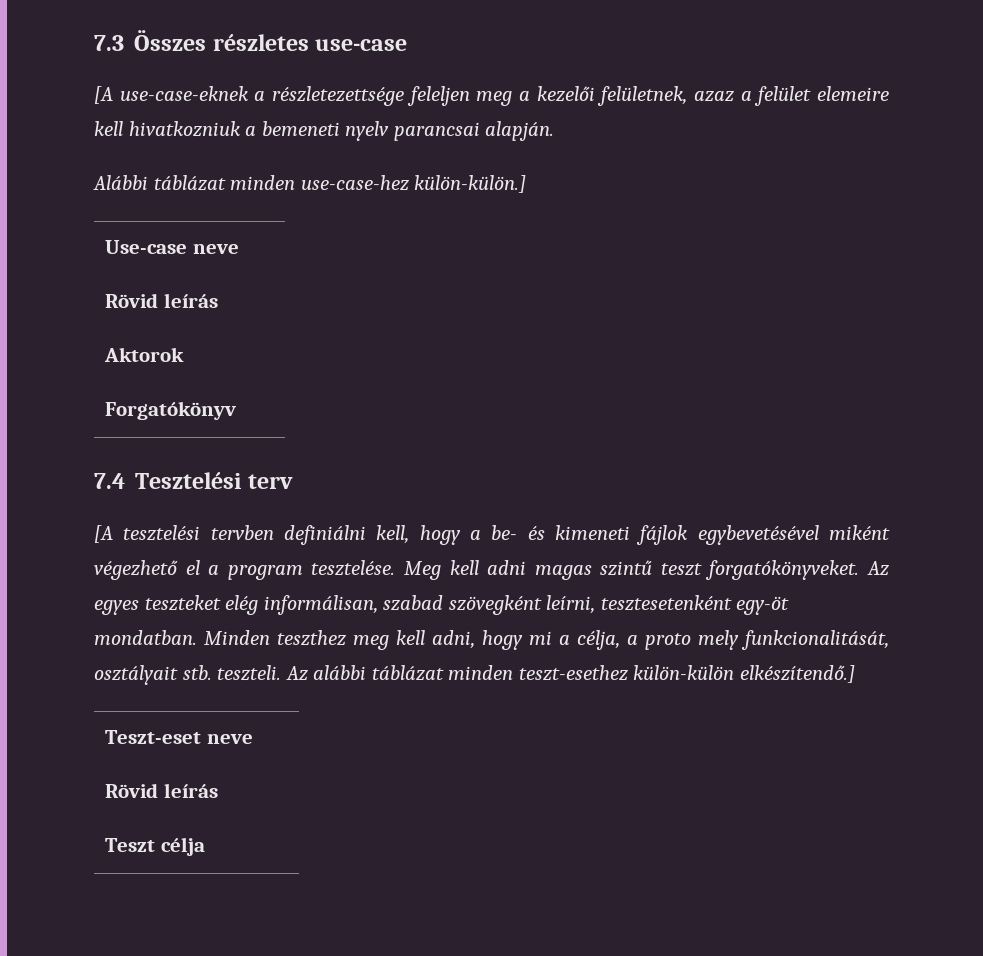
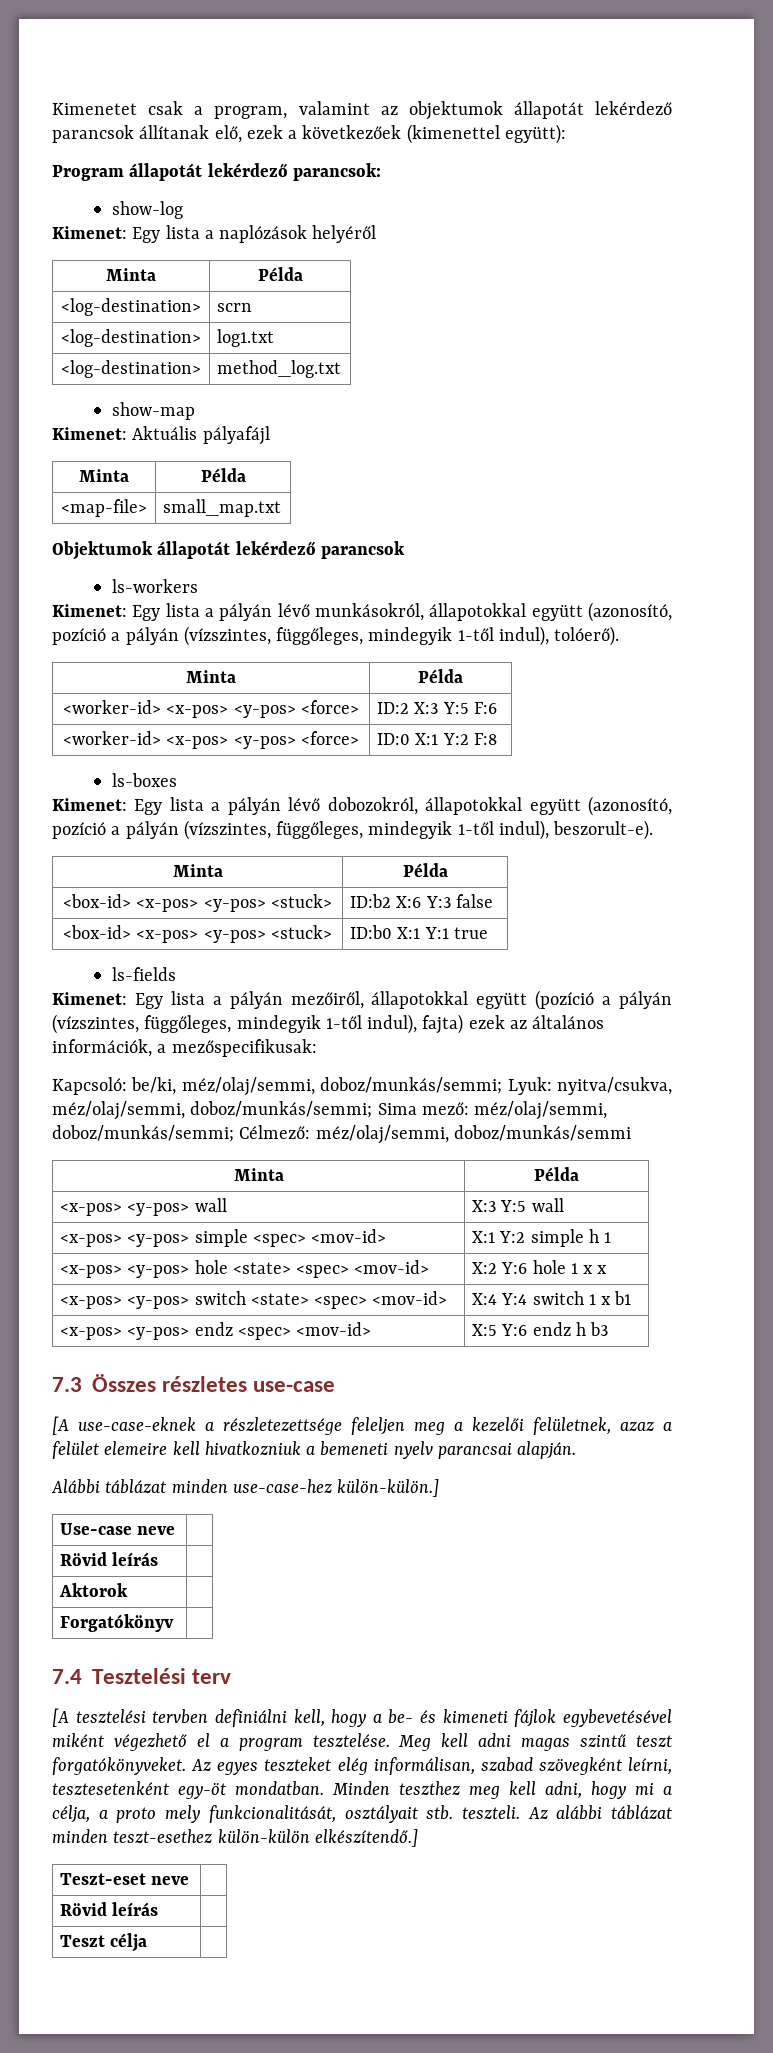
+ Kimenetet csak a program, valamint az objektumok állapotát lekérdező parancsok állítanak elő, ezek a következőek (kimenettel együtt):
+ Program állapotát lekérdező parancsok:
+ show-log
+ Kimenet: Egy lista a naplózások helyéről
+ Minta | Példa
+ <log-destination> | scrn
+ <log-destination> | log1.txt
+ <log-destination> | method_log.txt
+ show-map
+ Kimenet: Aktuális pályafájl
+ Minta | Példa
+ <map-file> | small_map.txt
+ Objektumok állapotát lekérdező parancsok
+ ls-workers
+ Kimenet: Egy lista a pályán lévő munkásokról, állapotokkal együtt (azonosító, pozíció a pályán (vízszintes, függőleges, mindegyik 1-től indul), tolóerő).
+ Minta | Példa
+ <worker-id> <x-pos> <y-pos> <force> | ID:2 X:3 Y:5 F:6
+ <worker-id> <x-pos> <y-pos> <force> | ID:0 X:1 Y:2 F:8
+ ls-boxes
+ Kimenet: Egy lista a pályán lévő dobozokról, állapotokkal együtt (azonosító, pozíció a pályán (vízszintes, függőleges, mindegyik 1-től indul), beszorult-e).
+ Minta | Példa
+ <box-id> <x-pos> <y-pos> <stuck> | ID:b2 X:6 Y:3 false
+ <box-id> <x-pos> <y-pos> <stuck> | ID:b0 X:1 Y:1 true
+ ls-fields
+ Kimenet: Egy lista a pályán mezőiről, állapotokkal együtt (pozíció a pályán (vízszintes, függőleges, mindegyik 1-től indul), fajta) ezek az általános információk, a mezőspecifikusak:
+ Kapcsoló: be/ki, méz/olaj/semmi, doboz/munkás/semmi; Lyuk: nyitva/csukva, méz/olaj/semmi, doboz/munkás/semmi; Sima mező: méz/olaj/semmi, doboz/munkás/semmi; Célmező: méz/olaj/semmi, doboz/munkás/semmi
+ Minta | Példa
+ <x-pos> <y-pos> wall | X:3 Y:5 wall
+ <x-pos> <y-pos> simple <spec> <mov-id> | X:1 Y:2 simple h 1
+ <x-pos> <y-pos> hole <state> <spec> <mov-id> | X:2 Y:6 hole 1 x x
+ <x-pos> <y-pos> switch <state> <spec> <mov-id> | X:4 Y:4 switch 1 x b1
+ <x-pos> <y-pos> endz <spec> <mov-id> | X:5 Y:6 endz h b3

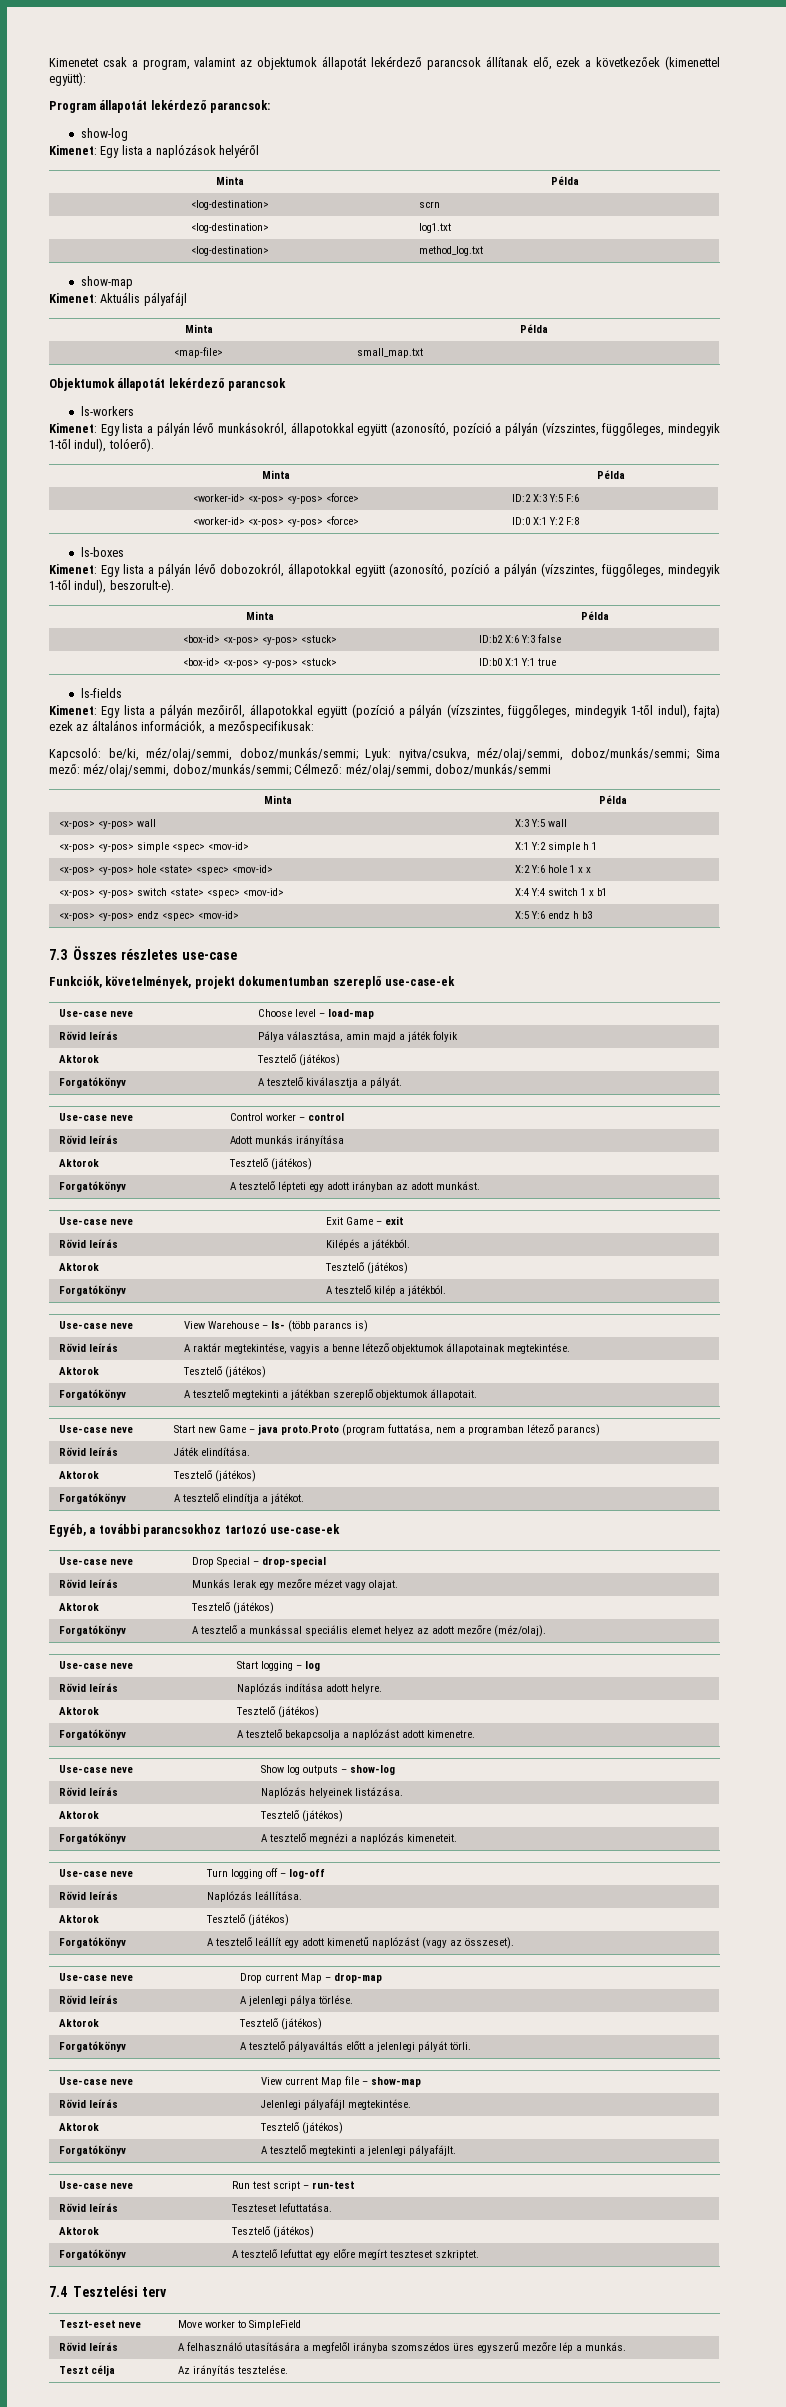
- [A use-case-eknek a részletezettsége feleljen meg a kezelői felületnek, azaz a felület elemeire kell hivatkozniuk a bemeneti nyelv parancsai alapján.
- Alábbi táblázat minden use-case-hez külön-külön.]
- Use-case neve |
- Rövid leírás |
- Aktorok |
- Forgatókönyv |
+ Funkciók, követelmények, projekt dokumentumban szereplő use-case-ek
+ Use-case neve | Choose level – load-map
+ Rövid leírás | Pálya választása, amin majd a játék folyik
+ Aktorok | Tesztelő (játékos)
+ Forgatókönyv | A tesztelő kiválasztja a pályát.
+ Use-case neve | Control worker – control
+ Rövid leírás | Adott munkás irányítása
+ Aktorok | Tesztelő (játékos)
+ Forgatókönyv | A tesztelő lépteti egy adott irányban az adott munkást.
+ Use-case neve | Exit Game – exit
+ Rövid leírás | Kilépés a játékból.
+ Aktorok | Tesztelő (játékos)
+ Forgatókönyv | A tesztelő kilép a játékból.
+ Use-case neve | View Warehouse – ls- (több parancs is)
+ Rövid leírás | A raktár megtekintése, vagyis a benne létező objektumok állapotainak megtekintése.
+ Aktorok | Tesztelő (játékos)
+ Forgatókönyv | A tesztelő megtekinti a játékban szereplő objektumok állapotait.
+ Use-case neve | Start new Game – java proto.Proto (program futtatása, nem a programban létező parancs)
+ Rövid leírás | Játék elindítása.
+ Aktorok | Tesztelő (játékos)
+ Forgatókönyv | A tesztelő elindítja a játékot.
+ Egyéb, a további parancsokhoz tartozó use-case-ek
+ Use-case neve | Drop Special – drop-special
+ Rövid leírás | Munkás lerak egy mezőre mézet vagy olajat.
+ Aktorok | Tesztelő (játékos)
+ Forgatókönyv | A tesztelő a munkással speciális elemet helyez az adott mezőre (méz/olaj).
+ Use-case neve | Start logging – log
+ Rövid leírás | Naplózás indítása adott helyre.
+ Aktorok | Tesztelő (játékos)
+ Forgatókönyv | A tesztelő bekapcsolja a naplózást adott kimenetre.
+ Use-case neve | Show log outputs – show-log
+ Rövid leírás | Naplózás helyeinek listázása.
+ Aktorok | Tesztelő (játékos)
+ Forgatókönyv | A tesztelő megnézi a naplózás kimeneteit.
+ Use-case neve | Turn logging off – log-off
+ Rövid leírás | Naplózás leállítása.
+ Aktorok | Tesztelő (játékos)
+ Forgatókönyv | A tesztelő leállít egy adott kimenetű naplózást (vagy az összeset).
+ Use-case neve | Drop current Map – drop-map
+ Rövid leírás | A jelenlegi pálya törlése.
+ Aktorok | Tesztelő (játékos)
+ Forgatókönyv | A tesztelő pályaváltás előtt a jelenlegi pályát törli.
+ Use-case neve | View current Map file – show-map
+ Rövid leírás | Jelenlegi pályafájl megtekintése.
+ Aktorok | Tesztelő (játékos)
+ Forgatókönyv | A tesztelő megtekinti a jelenlegi pályafájlt.
+ Use-case neve | Run test script – run-test
+ Rövid leírás | Teszteset lefuttatása.
+ Aktorok | Tesztelő (játékos)
+ Forgatókönyv | A tesztelő lefuttat egy előre megírt teszteset szkriptet.
  7.4 Tesztelési terv
- [A tesztelési tervben definiálni kell, hogy a be- és kimeneti fájlok egybevetésével miként végezhető el a program tesztelése. Meg kell adni magas szintű teszt forgatókönyveket. Az egyes teszteket elég informálisan, szabad szövegként leírni, tesztesetenként egy-öt mondatban. Minden teszthez meg kell adni, hogy mi a célja, a proto mely funkcionalitását, osztályait stb. teszteli. Az alábbi táblázat minden teszt-esethez külön-külön elkészítendő.]
- Teszt-eset neve |
- Rövid leírás |
+ Teszt-eset neve | Move worker to SimpleField
+ Rövid leírás | A felhasználó utasítására a megfelől irányba szomszédos üres egyszerű mezőre lép a munkás.
- Teszt célja |
+ Teszt célja | Az irányítás tesztelése.

